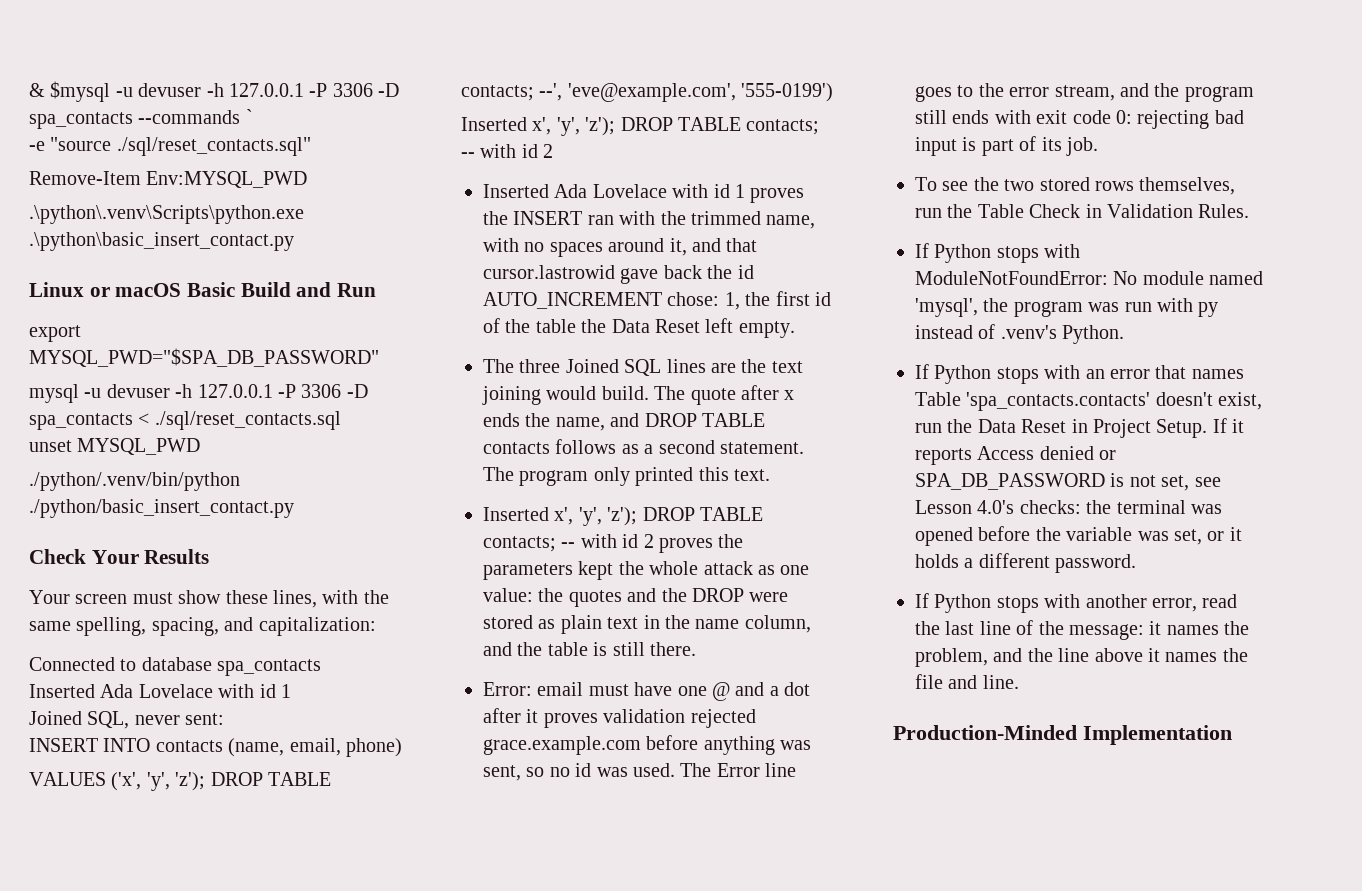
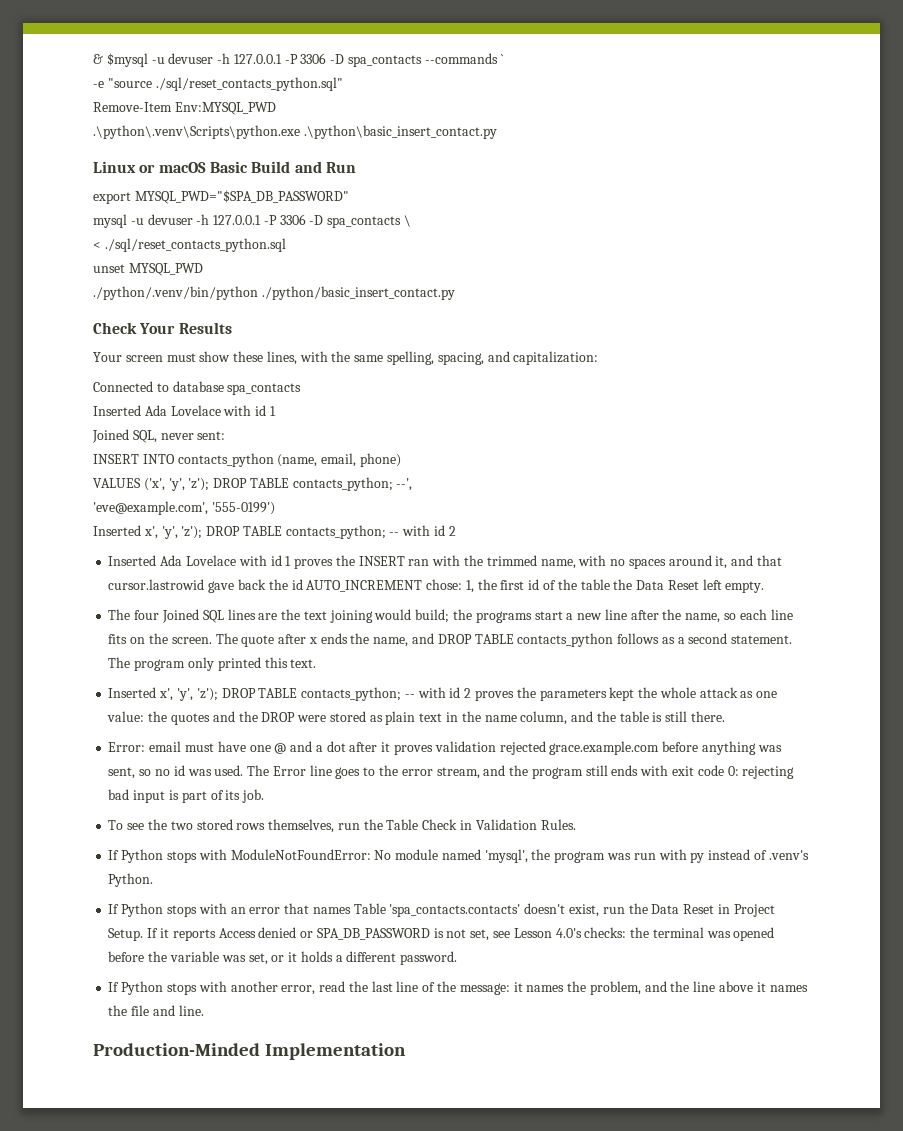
- -e "source ./sql/reset_contacts.sql"
+ -e "source ./sql/reset_contacts_python.sql"
- mysql -u devuser -h 127.0.0.1 -P 3306 -D spa_contacts < ./sql/reset_contacts.sql
+ mysql -u devuser -h 127.0.0.1 -P 3306 -D spa_contacts \
+ < ./sql/reset_contacts_python.sql
- INSERT INTO contacts (name, email, phone)
+ INSERT INTO contacts_python (name, email, phone)
- VALUES ('x', 'y', 'z'); DROP TABLE contacts; --', 'eve@example.com', '555-0199')
- Inserted x', 'y', 'z'); DROP TABLE contacts; -- with id 2
+ VALUES ('x', 'y', 'z'); DROP TABLE contacts_python; --',
+ 'eve@example.com', '555-0199')
+ Inserted x', 'y', 'z'); DROP TABLE contacts_python; -- with id 2
- The three Joined SQL lines are the text joining would build.
+ The four Joined SQL lines are the text joining would build; the programs start a new line after the name, so each line fits on the screen.
- The quote after x ends the name, and DROP TABLE contacts follows as a second statement.
+ The quote after x ends the name, and DROP TABLE contacts_python follows as a second statement.
- Inserted x', 'y', 'z'); DROP TABLE contacts; -- with id 2 proves the parameters kept the whole attack as one value: the quotes and the DROP were stored as plain text in the name column, and the table is still there.
+ Inserted x', 'y', 'z'); DROP TABLE contacts_python; -- with id 2 proves the parameters kept the whole attack as one value: the quotes and the DROP were stored as plain text in the name column, and the table is still there.

